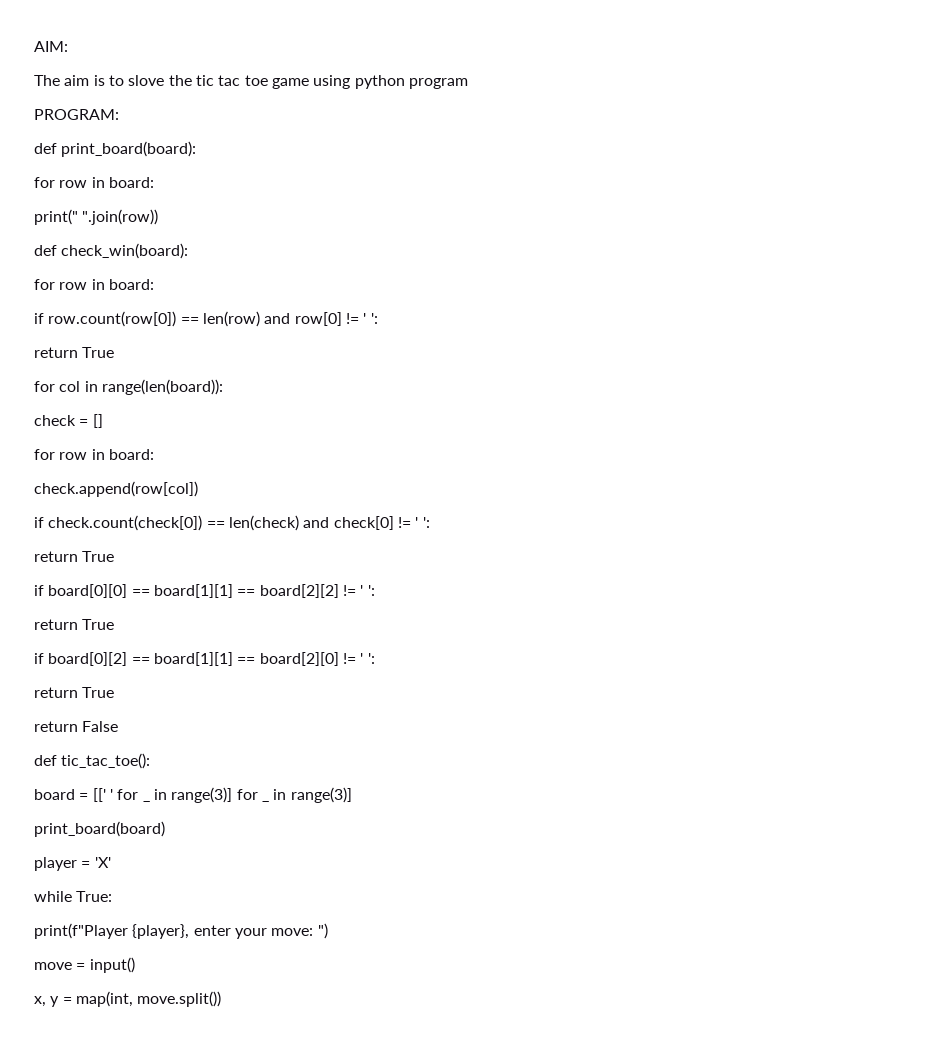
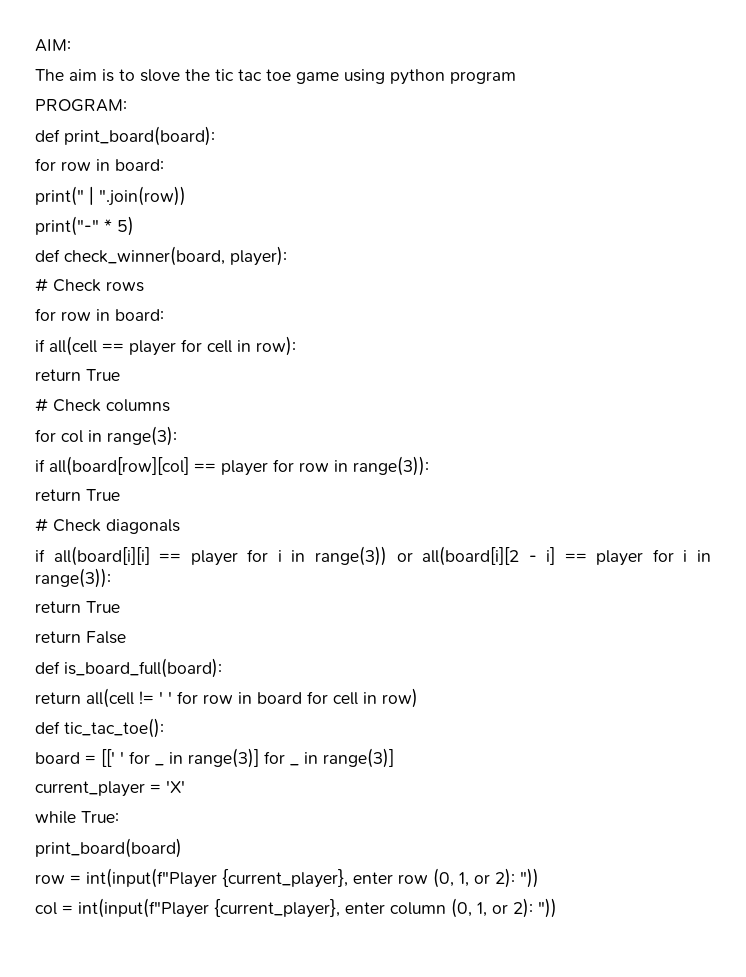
- print(" ".join(row))
+ print(" | ".join(row))
- def check_win(board):
+ print("-" * 5)
+ def check_winner(board, player):
+ # Check rows
- if row.count(row[0]) == len(row) and row[0] != ' ':
+ if all(cell == player for cell in row):
  return True
+ # Check columns
- for col in range(len(board)):
- check = []
- for row in board:
- check.append(row[col])
- if check.count(check[0]) == len(check) and check[0] != ' ':
+ for col in range(3):
+ if all(board[row][col] == player for row in range(3)):
  return True
- if board[0][0] == board[1][1] == board[2][2] != ' ':
- return True
- if board[0][2] == board[1][1] == board[2][0] != ' ':
+ # Check diagonals
+ if all(board[i][i] == player for i in range(3)) or all(board[i][2 - i] == player for i in range(3)):
  return True
  return False
+ def is_board_full(board):
+ return all(cell != ' ' for row in board for cell in row)
- print_board(board)
- player = 'X'
+ current_player = 'X'
- print(f"Player {player}, enter your move: ")
- move = input()
- x, y = map(int, move.split())
+ print_board(board)
+ row = int(input(f"Player {current_player}, enter row (0, 1, or 2): "))
+ col = int(input(f"Player {current_player}, enter column (0, 1, or 2): "))

